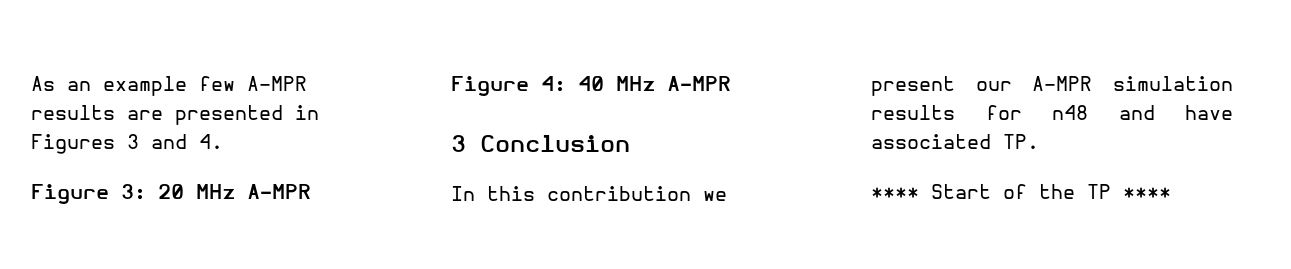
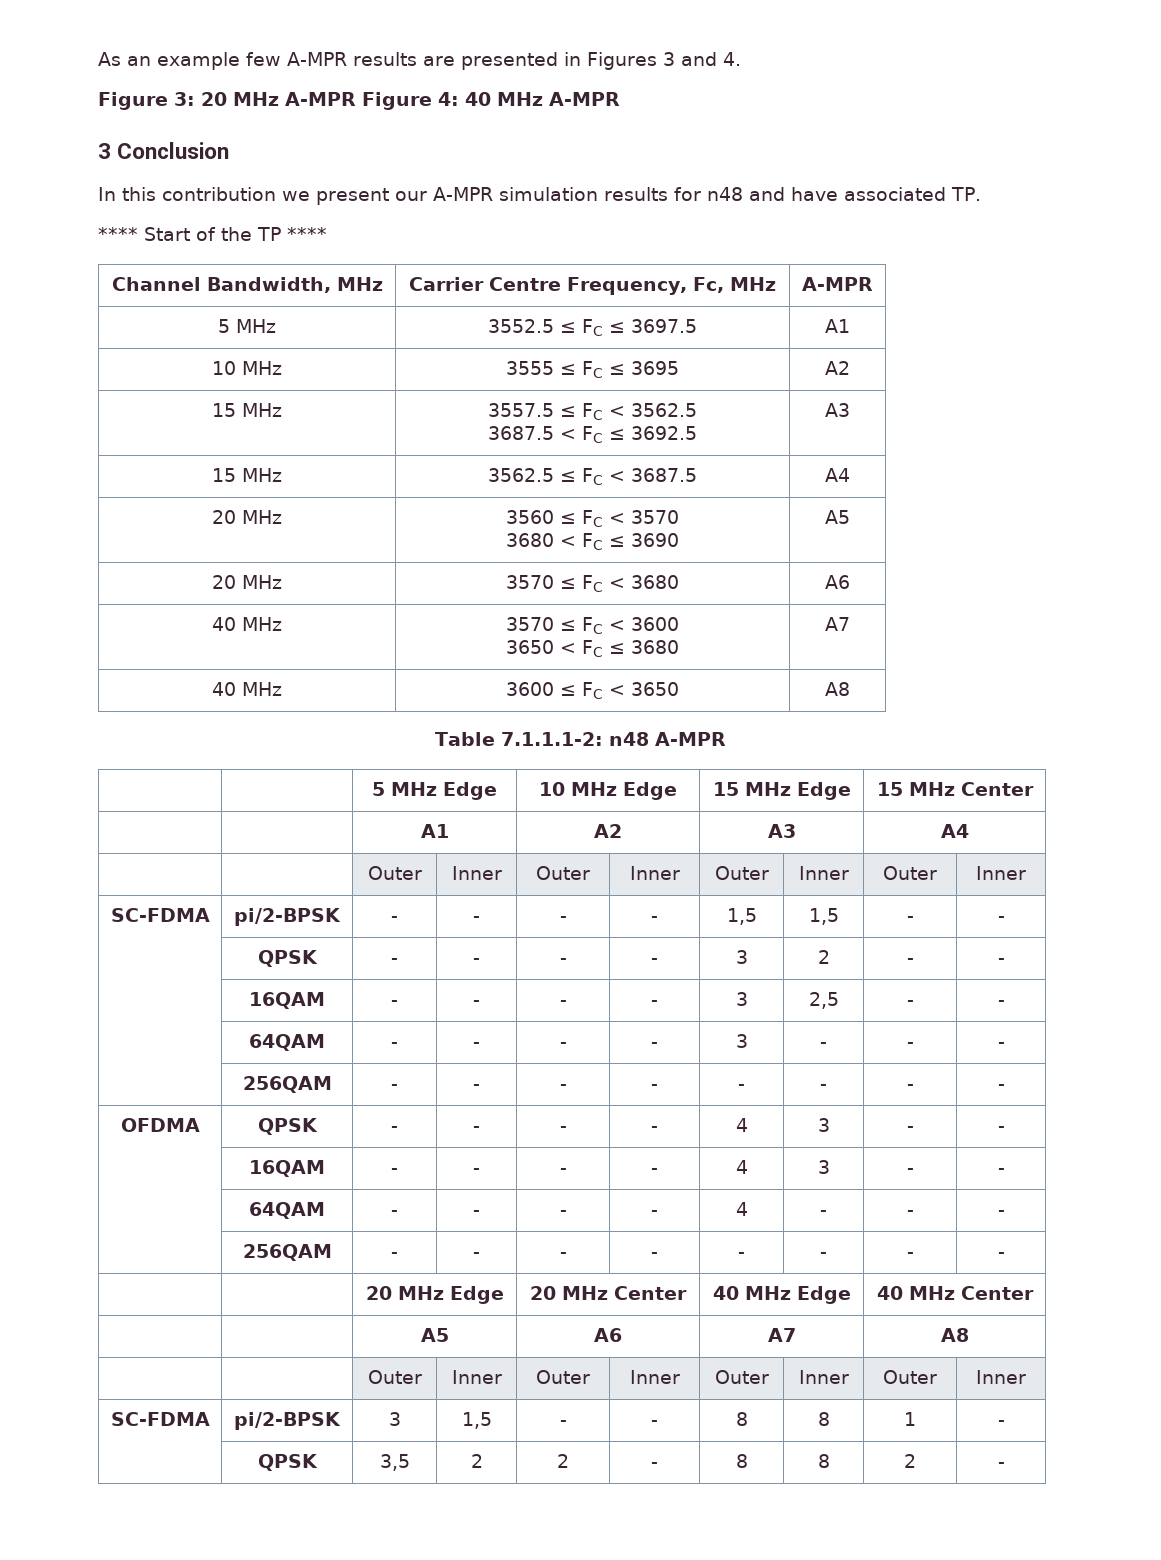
+ Channel Bandwidth, MHz | Carrier Centre Frequency, Fc, MHz | A-MPR
+ 5 MHz | 3552.5 ≤ FC ≤ 3697.5 | A1
+ 10 MHz | 3555 ≤ FC ≤ 3695 | A2
+ 15 MHz | 3557.5 ≤ FC < 3562.5
+ 3687.5 < FC ≤ 3692.5 | A3
+ 15 MHz | 3562.5 ≤ FC < 3687.5 | A4
+ 20 MHz | 3560 ≤ FC < 3570
+ 3680 < FC ≤ 3690 | A5
+ 20 MHz | 3570 ≤ FC < 3680 | A6
+ 40 MHz | 3570 ≤ FC < 3600
+ 3650 < FC ≤ 3680 | A7
+ 40 MHz | 3600 ≤ FC < 3650 | A8
+ Table 7.1.1.1-2: n48 A-MPR
+ | | 5 MHz Edge | 10 MHz Edge | 15 MHz Edge | 15 MHz Center
+ | | A1 | A2 | A3 | A4
+ | | Outer | Inner | Outer | Inner | Outer | Inner | Outer | Inner
+ SC-FDMA | pi/2-BPSK | - | - | - | - | 1,5 | 1,5 | - | -
+ | QPSK | - | - | - | - | 3 | 2 | - | -
+ | 16QAM | - | - | - | - | 3 | 2,5 | - | -
+ | 64QAM | - | - | - | - | 3 | - | - | -
+ | 256QAM | - | - | - | - | - | - | - | -
+ OFDMA | QPSK | - | - | - | - | 4 | 3 | - | -
+ | 16QAM | - | - | - | - | 4 | 3 | - | -
+ | 64QAM | - | - | - | - | 4 | - | - | -
+ | 256QAM | - | - | - | - | - | - | - | -
+ | | 20 MHz Edge | 20 MHz Center | 40 MHz Edge | 40 MHz Center
+ | | A5 | A6 | A7 | A8
+ | | Outer | Inner | Outer | Inner | Outer | Inner | Outer | Inner
+ SC-FDMA | pi/2-BPSK | 3 | 1,5 | - | - | 8 | 8 | 1 | -
+ | QPSK | 3,5 | 2 | 2 | - | 8 | 8 | 2 | -

